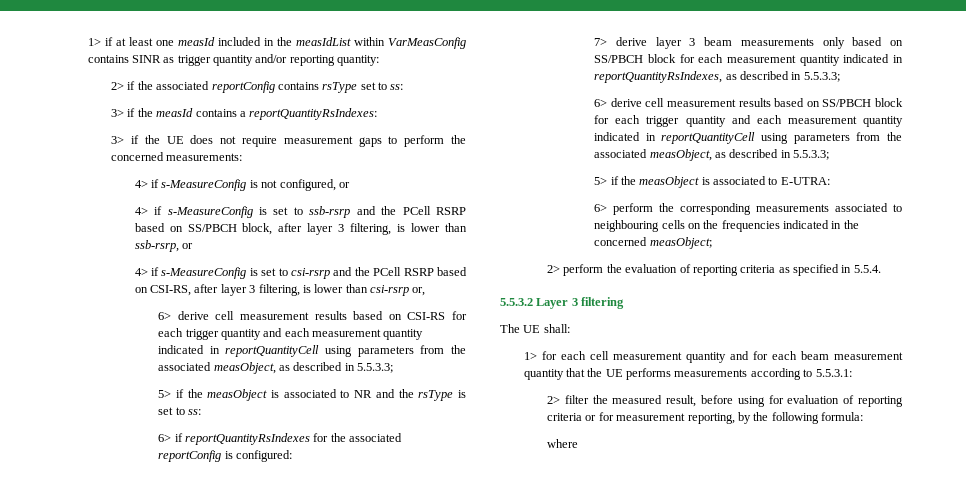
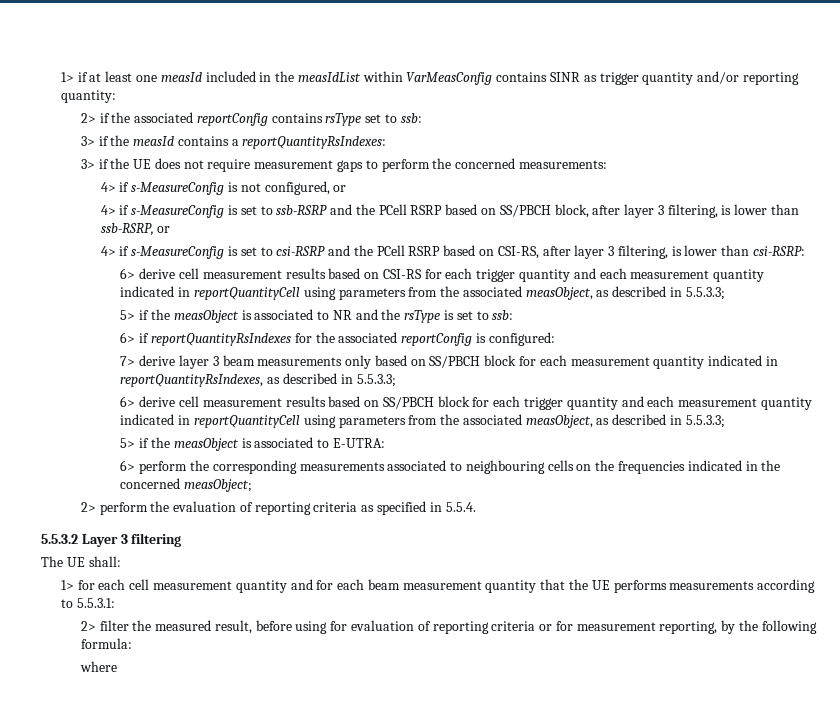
- 2> if the associated reportConfig contains rsType set to ss:
+ 2> if the associated reportConfig contains rsType set to ssb:
- 4> if s-MeasureConfig is set to ssb-rsrp and the PCell RSRP based on SS/PBCH block, after layer 3 filtering, is lower than ssb-rsrp, or
- 4> if s-MeasureConfig is set to csi-rsrp and the PCell RSRP based on CSI-RS, after layer 3 filtering, is lower than csi-rsrp or,
+ 4> if s-MeasureConfig is set to ssb-RSRP and the PCell RSRP based on SS/PBCH block, after layer 3 filtering, is lower than ssb-RSRP, or
+ 4> if s-MeasureConfig is set to csi-RSRP and the PCell RSRP based on CSI-RS, after layer 3 filtering, is lower than csi-RSRP:
- 5> if the measObject is associated to NR and the rsType is set to ss:
+ 5> if the measObject is associated to NR and the rsType is set to ssb:

